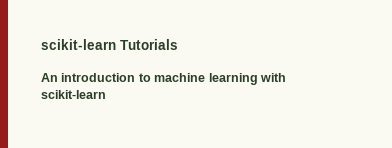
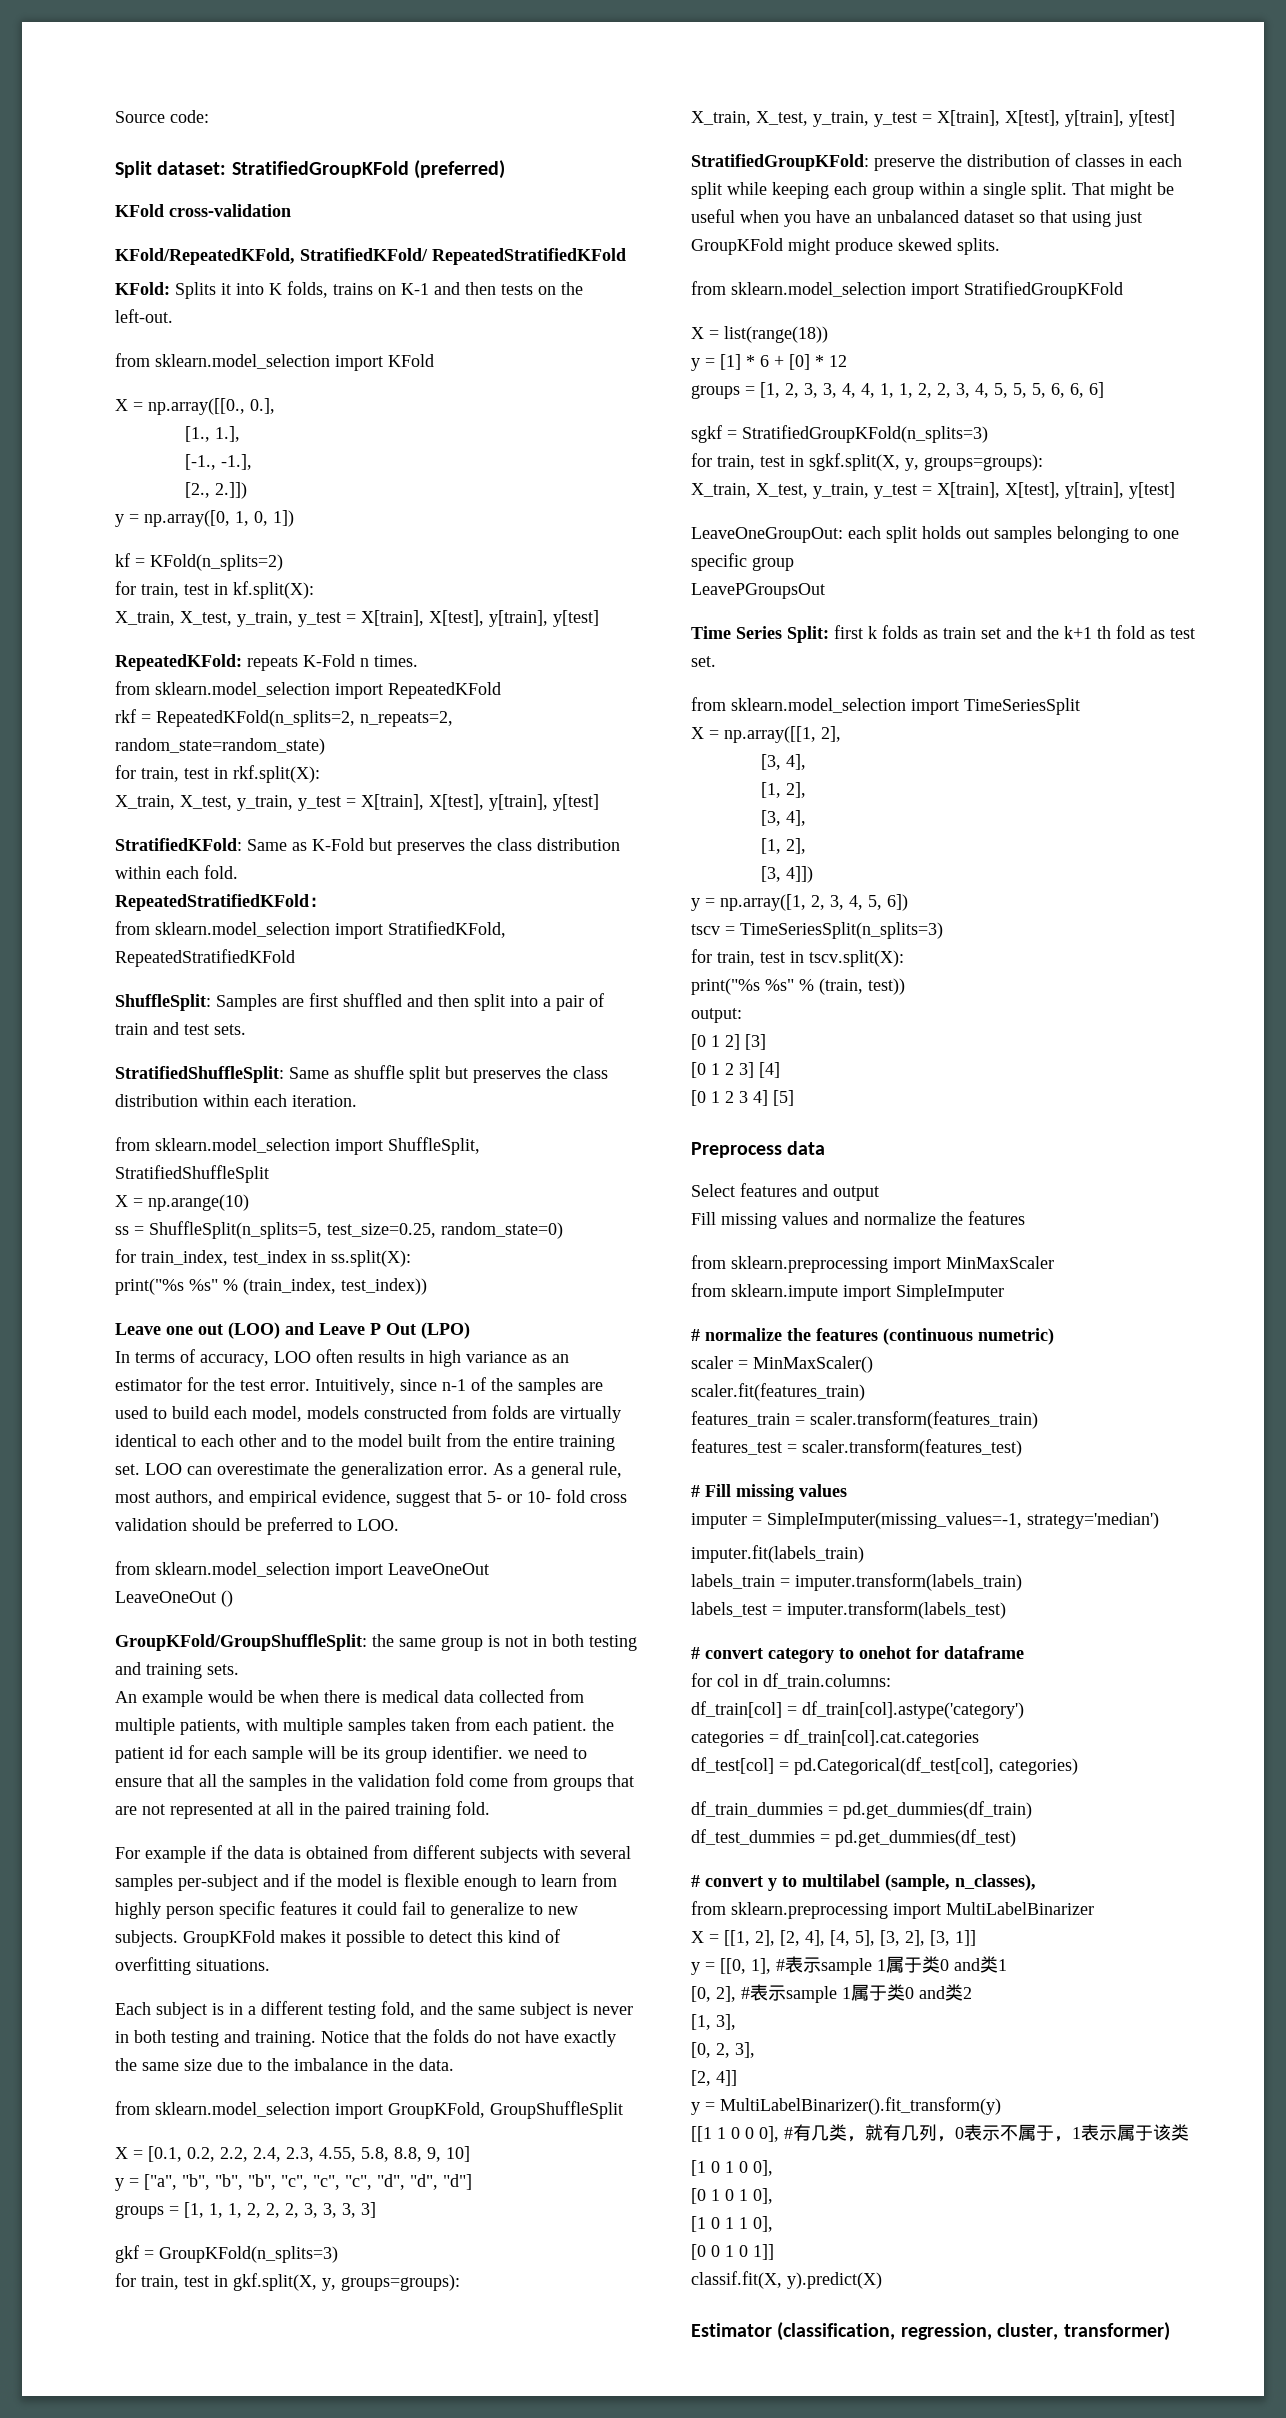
- scikit-learn Tutorials
- An introduction to machine learning with scikit-learn
+ Source code:
+ Split dataset: StratifiedGroupKFold (preferred)
+ KFold cross-validation
+ KFold/RepeatedKFold, StratifiedKFold/ RepeatedStratifiedKFold
+ KFold: Splits it into K folds, trains on K-1 and then tests on the left-out.
+ from sklearn.model_selection import KFold
+ X = np.array([[0., 0.],
+ [1., 1.],
+ [-1., -1.],
+ [2., 2.]])
+ y = np.array([0, 1, 0, 1])
+ kf = KFold(n_splits=2)
+ for train, test in kf.split(X):
+ X_train, X_test, y_train, y_test = X[train], X[test], y[train], y[test]
+ RepeatedKFold: repeats K-Fold n times.
+ from sklearn.model_selection import RepeatedKFold
+ rkf = RepeatedKFold(n_splits=2, n_repeats=2, random_state=random_state)
+ for train, test in rkf.split(X):
+ X_train, X_test, y_train, y_test = X[train], X[test], y[train], y[test]
+ StratifiedKFold: Same as K-Fold but preserves the class distribution within each fold.
+ RepeatedStratifiedKFold：
+ from sklearn.model_selection import StratifiedKFold, RepeatedStratifiedKFold
+ ShuffleSplit: Samples are first shuffled and then split into a pair of train and test sets.
+ StratifiedShuffleSplit: Same as shuffle split but preserves the class distribution within each iteration.
+ from sklearn.model_selection import ShuffleSplit, StratifiedShuffleSplit
+ X = np.arange(10)
+ ss = ShuffleSplit(n_splits=5, test_size=0.25, random_state=0)
+ for train_index, test_index in ss.split(X):
+ print("%s %s" % (train_index, test_index))
+ Leave one out (LOO) and Leave P Out (LPO)
+ In terms of accuracy, LOO often results in high variance as an estimator for the test error. Intuitively, since n-1 of the samples are used to build each model, models constructed from folds are virtually identical to each other and to the model built from the entire training set. LOO can overestimate the generalization error. As a general rule, most authors, and empirical evidence, suggest that 5- or 10- fold cross validation should be preferred to LOO.
+ from sklearn.model_selection import LeaveOneOut
+ LeaveOneOut ()
+ GroupKFold/GroupShuffleSplit: the same group is not in both testing and training sets.
+ An example would be when there is medical data collected from multiple patients, with multiple samples taken from each patient. the patient id for each sample will be its group identifier. we need to ensure that all the samples in the validation fold come from groups that are not represented at all in the paired training fold.
+ For example if the data is obtained from different subjects with several samples per-subject and if the model is flexible enough to learn from highly person specific features it could fail to generalize to new subjects. GroupKFold makes it possible to detect this kind of overfitting situations.
+ Each subject is in a different testing fold, and the same subject is never in both testing and training. Notice that the folds do not have exactly the same size due to the imbalance in the data.
+ from sklearn.model_selection import GroupKFold, GroupShuffleSplit
+ X = [0.1, 0.2, 2.2, 2.4, 2.3, 4.55, 5.8, 8.8, 9, 10]
+ y = ["a", "b", "b", "b", "c", "c", "c", "d", "d", "d"]
+ groups = [1, 1, 1, 2, 2, 2, 3, 3, 3, 3]
+ gkf = GroupKFold(n_splits=3)
+ for train, test in gkf.split(X, y, groups=groups):
+ X_train, X_test, y_train, y_test = X[train], X[test], y[train], y[test]
+ StratifiedGroupKFold: preserve the distribution of classes in each split while keeping each group within a single split. That might be useful when you have an unbalanced dataset so that using just GroupKFold might produce skewed splits.
+ from sklearn.model_selection import StratifiedGroupKFold
+ X = list(range(18))
+ y = [1] * 6 + [0] * 12
+ groups = [1, 2, 3, 3, 4, 4, 1, 1, 2, 2, 3, 4, 5, 5, 5, 6, 6, 6]
+ sgkf = StratifiedGroupKFold(n_splits=3)
+ for train, test in sgkf.split(X, y, groups=groups):
+ X_train, X_test, y_train, y_test = X[train], X[test], y[train], y[test]
+ LeaveOneGroupOut: each split holds out samples belonging to one specific group
+ LeavePGroupsOut
+ Time Series Split: first k folds as train set and the k+1 th fold as test set.
+ from sklearn.model_selection import TimeSeriesSplit
+ X = np.array([[1, 2],
+ [3, 4],
+ [1, 2],
+ [3, 4],
+ [1, 2],
+ [3, 4]])
+ y = np.array([1, 2, 3, 4, 5, 6])
+ tscv = TimeSeriesSplit(n_splits=3)
+ for train, test in tscv.split(X):
+ print("%s %s" % (train, test))
+ output:
+ [0 1 2] [3]
+ [0 1 2 3] [4]
+ [0 1 2 3 4] [5]
+ Preprocess data
+ Select features and output
+ Fill missing values and normalize the features
+ from sklearn.preprocessing import MinMaxScaler
+ from sklearn.impute import SimpleImputer
+ # normalize the features (continuous numetric)
+ scaler = MinMaxScaler()
+ scaler.fit(features_train)
+ features_train = scaler.transform(features_train)
+ features_test = scaler.transform(features_test)
+ # Fill missing values
+ imputer = SimpleImputer(missing_values=-1, strategy='median')
+ imputer.fit(labels_train)
+ labels_train = imputer.transform(labels_train)
+ labels_test = imputer.transform(labels_test)
+ # convert category to onehot for dataframe
+ for col in df_train.columns:
+ df_train[col] = df_train[col].astype('category')
+ categories = df_train[col].cat.categories
+ df_test[col] = pd.Categorical(df_test[col], categories)
+ df_train_dummies = pd.get_dummies(df_train)
+ df_test_dummies = pd.get_dummies(df_test)
+ # convert y to multilabel (sample, n_classes),
+ from sklearn.preprocessing import MultiLabelBinarizer
+ X = [[1, 2], [2, 4], [4, 5], [3, 2], [3, 1]]
+ y = [[0, 1], #表示sample 1属于类0 and类1
+ [0, 2], #表示sample 1属于类0 and类2
+ [1, 3],
+ [0, 2, 3],
+ [2, 4]]
+ y = MultiLabelBinarizer().fit_transform(y)
+ [[1 1 0 0 0], #有几类，就有几列，0表示不属于，1表示属于该类
+ [1 0 1 0 0],
+ [0 1 0 1 0],
+ [1 0 1 1 0],
+ [0 0 1 0 1]]
+ classif.fit(X, y).predict(X)
+ Estimator (classification, regression, cluster, transformer)

